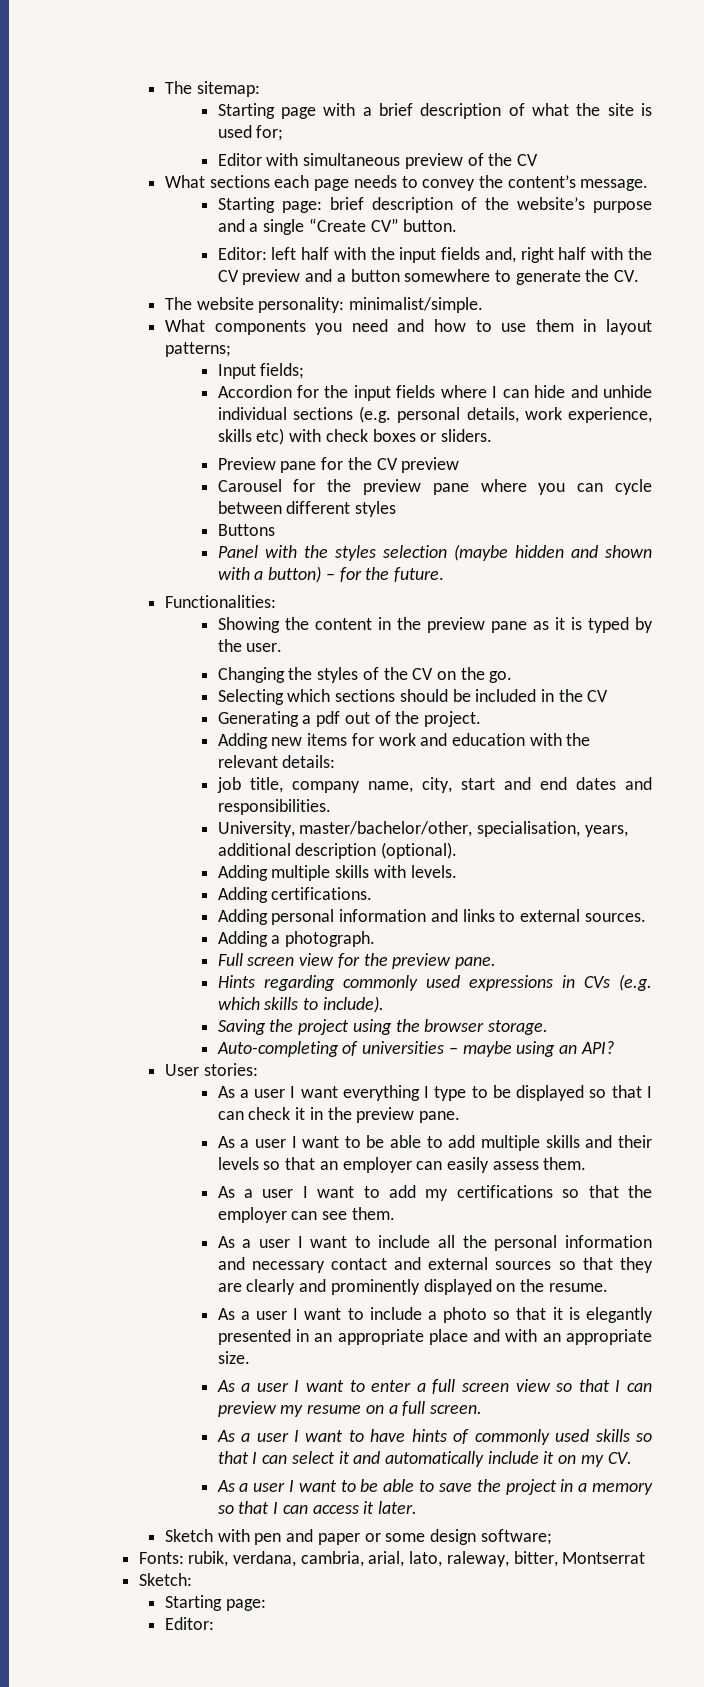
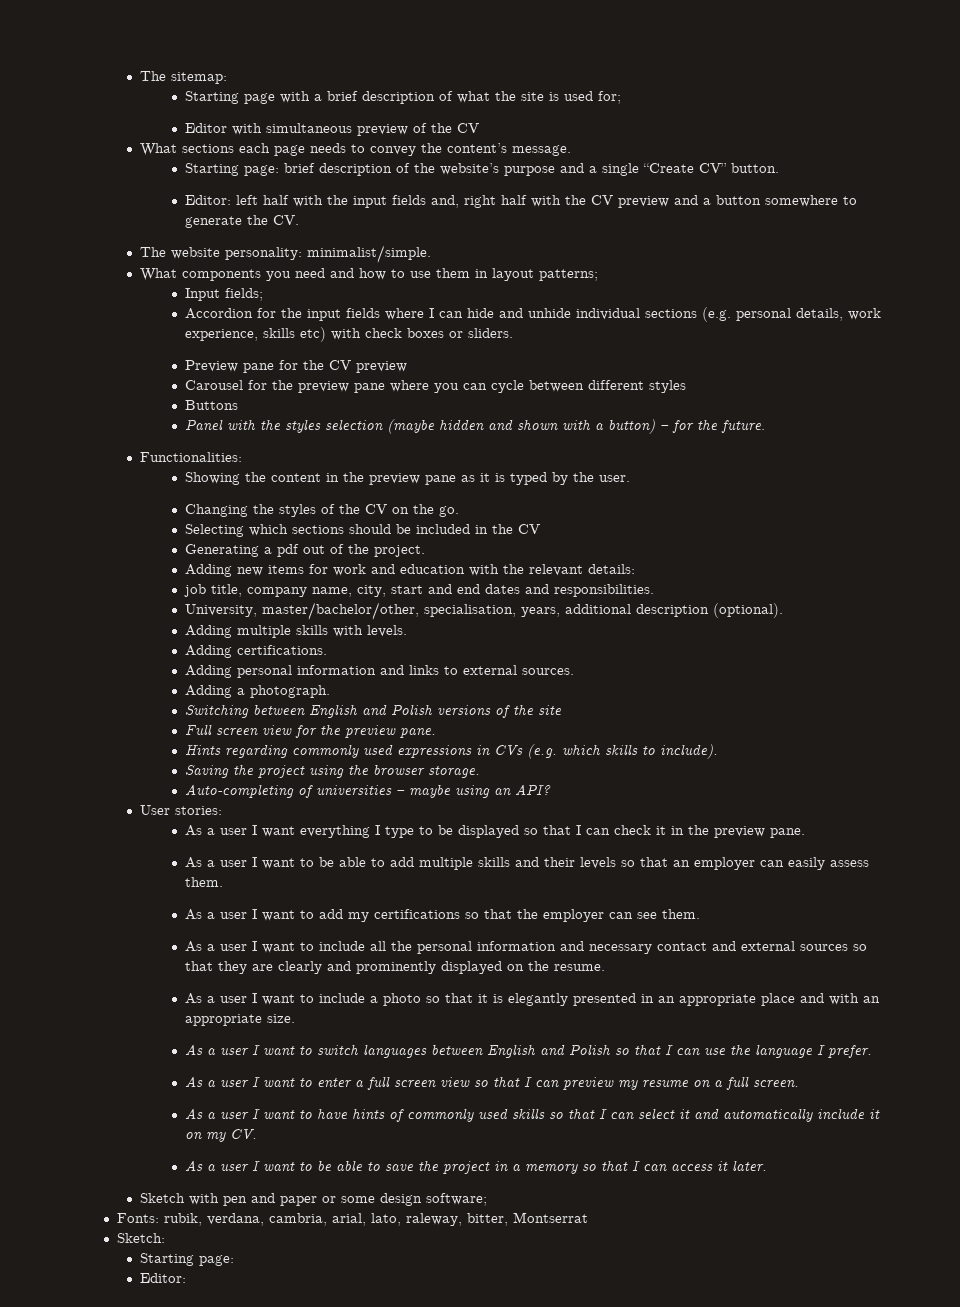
+ Switching between English and Polish versions of the site
+ As a user I want to switch languages between English and Polish so that I can use the language I prefer.

